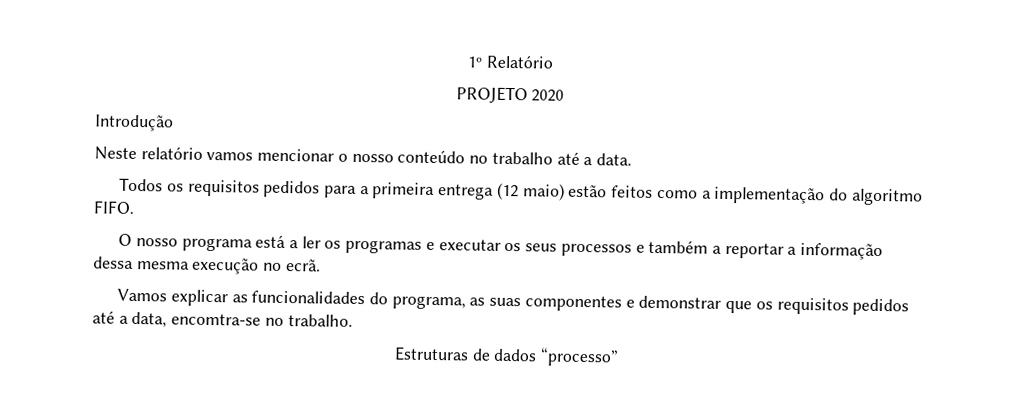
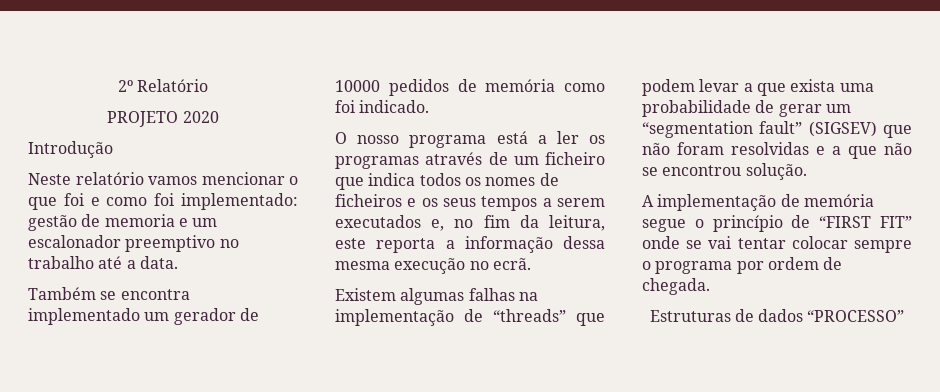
- 1º Relatório
+ 2º Relatório
- Neste relatório vamos mencionar o nosso conteúdo no trabalho até a data.
+ Neste relatório vamos mencionar o que foi e como foi implementado: gestão de memoria e um escalonador preemptivo no trabalho até a data.
- Todos os requisitos pedidos para a primeira entrega (12 maio) estão feitos como a implementação do algoritmo FIFO.
+ Também se encontra implementado um gerador de 10000 pedidos de memória como foi indicado.
- O nosso programa está a ler os programas e executar os seus processos e também a reportar a informação dessa mesma execução no ecrã.
+ O nosso programa está a ler os programas através de um ficheiro que indica todos os nomes de ficheiros e os seus tempos a serem executados e, no fim da leitura, este reporta a informação dessa mesma execução no ecrã.
- Vamos explicar as funcionalidades do programa, as suas componentes e demonstrar que os requisitos pedidos até a data, encomtra-se no trabalho.
+ Existem algumas falhas na implementação de “threads” que podem levar a que exista uma probabilidade de gerar um “segmentation fault” (SIGSEV) que não foram resolvidas e a que não se encontrou solução.
+ A implementação de memória segue o princípio de “FIRST FIT” onde se vai tentar colocar sempre o programa por ordem de chegada.
- Estruturas de dados “processo”
+ Estruturas de dados “PROCESSO”

